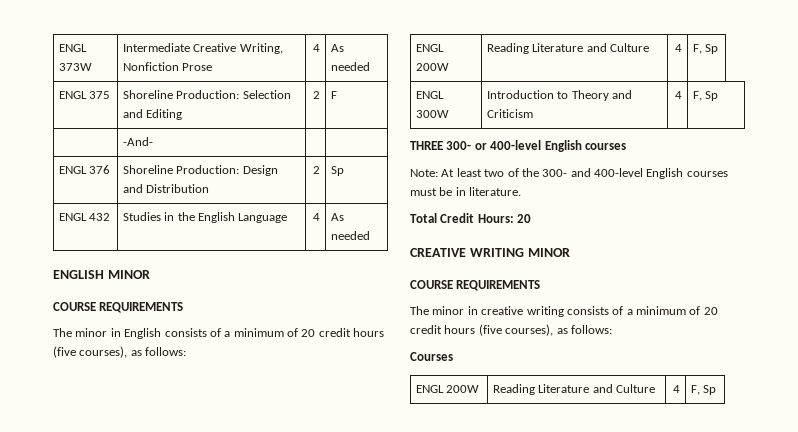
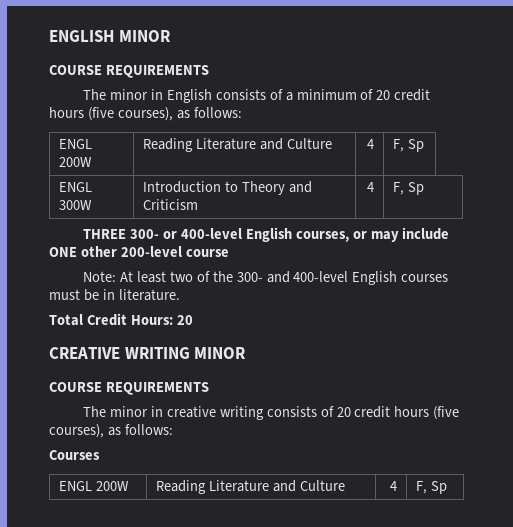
- ENGL 373W | Intermediate Creative Writing, Nonfiction Prose | 4 | As needed
- ENGL 375 | Shoreline Production: Selection and Editing | 2 | F
- | -And- | |
- ENGL 376 | Shoreline Production: Design and Distribution | 2 | Sp
- ENGL 432 | Studies in the English Language | 4 | As needed
- THREE 300- or 400-level English courses
+ THREE 300- or 400-level English courses, or may include ONE other 200-level course
- The minor in creative writing consists of a minimum of 20 credit hours (five courses), as follows:
+ The minor in creative writing consists of 20 credit hours (five courses), as follows:

